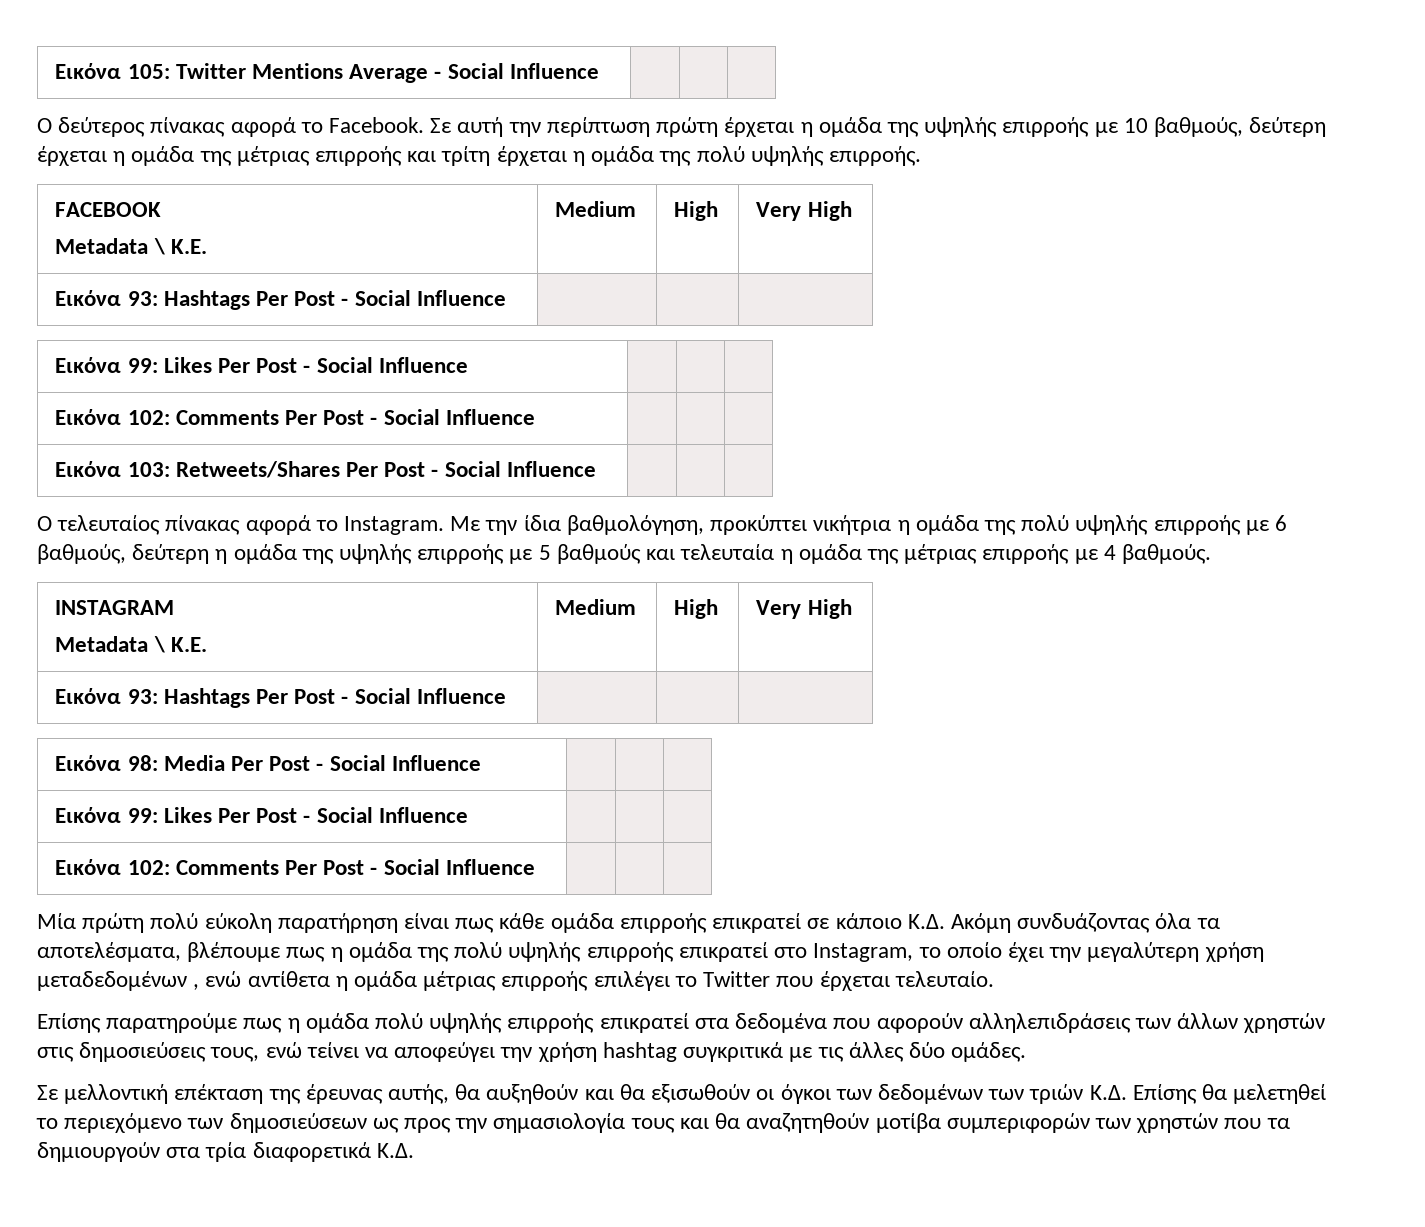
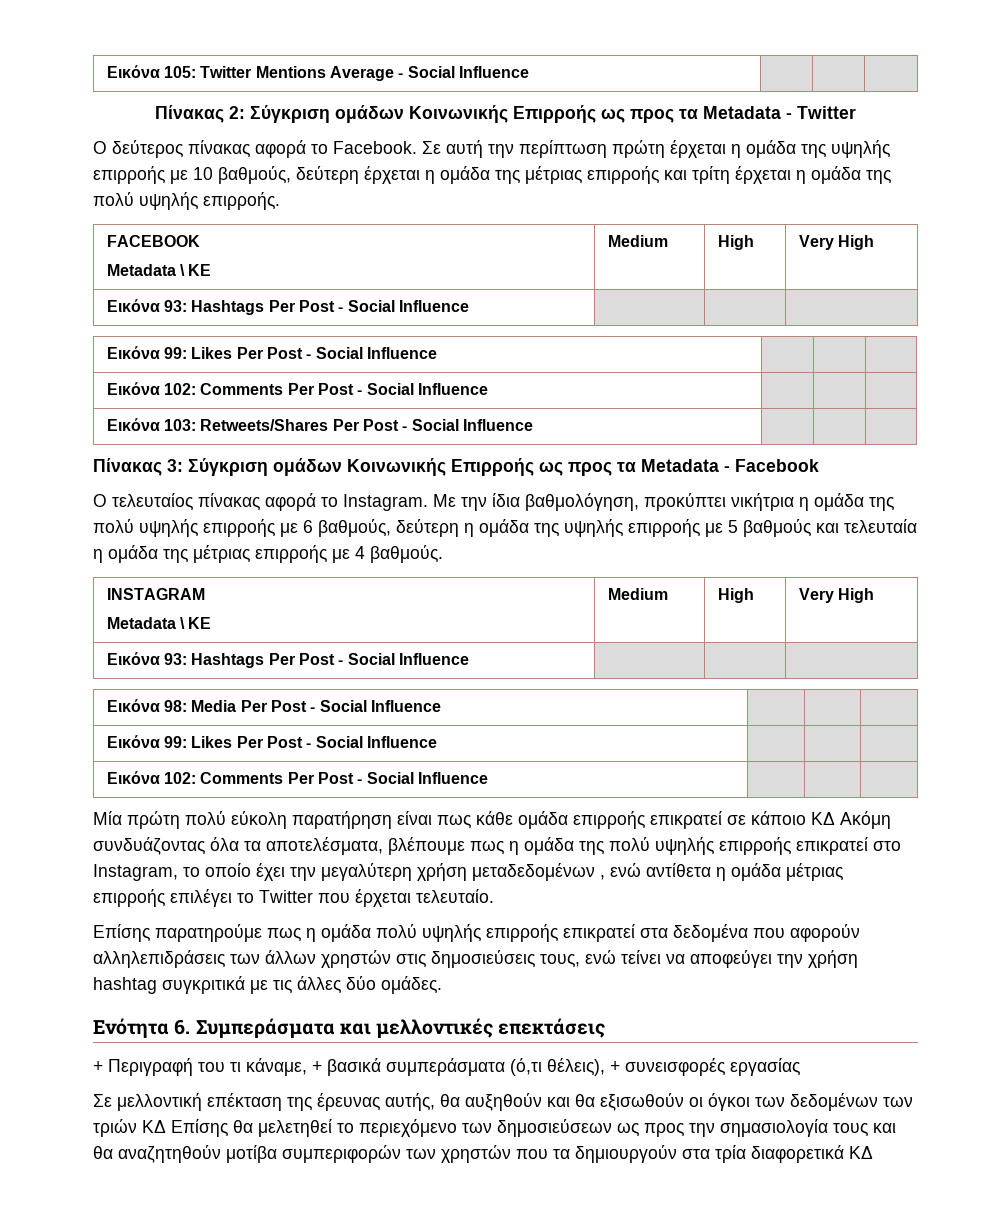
+ Πίνακας 2: Σύγκριση ομάδων Κοινωνικής Επιρροής ως προς τα Metadata - Twitter
  FACEBOOK
- Metadata \ Κ.Ε. | Medium | High | Very High
+ Metadata \ ΚΕ | Medium | High | Very High
+ Πίνακας 3: Σύγκριση ομάδων Κοινωνικής Επιρροής ως προς τα Metadata - Facebook
  INSTAGRAM
- Metadata \ Κ.Ε. | Medium | High | Very High
+ Metadata \ ΚΕ | Medium | High | Very High
- Μία πρώτη πολύ εύκολη παρατήρηση είναι πως κάθε ομάδα επιρροής επικρατεί σε κάποιο Κ.Δ. Ακόμη συνδυάζοντας όλα τα αποτελέσματα, βλέπουμε πως η ομάδα της πολύ υψηλής επιρροής επικρατεί στο Instagram, το οποίο έχει την μεγαλύτερη χρήση μεταδεδομένων , ενώ αντίθετα η ομάδα μέτριας επιρροής επιλέγει το Twitter που έρχεται τελευταίο.
+ Μία πρώτη πολύ εύκολη παρατήρηση είναι πως κάθε ομάδα επιρροής επικρατεί σε κάποιο ΚΔ Ακόμη συνδυάζοντας όλα τα αποτελέσματα, βλέπουμε πως η ομάδα της πολύ υψηλής επιρροής επικρατεί στο Instagram, το οποίο έχει την μεγαλύτερη χρήση μεταδεδομένων , ενώ αντίθετα η ομάδα μέτριας επιρροής επιλέγει το Twitter που έρχεται τελευταίο.
+ Ενότητα 6. Συμπεράσματα και μελλοντικές επεκτάσεις
+ + Περιγραφή του τι κάναμε, + βασικά συμπεράσματα (ό,τι θέλεις), + συνεισφορές εργασίας
- Σε μελλοντική επέκταση της έρευνας αυτής, θα αυξηθούν και θα εξισωθούν οι όγκοι των δεδομένων των τριών Κ.Δ. Επίσης θα μελετηθεί το περιεχόμενο των δημοσιεύσεων ως προς την σημασιολογία τους και θα αναζητηθούν μοτίβα συμπεριφορών των χρηστών που τα δημιουργούν στα τρία διαφορετικά Κ.Δ.
+ Σε μελλοντική επέκταση της έρευνας αυτής, θα αυξηθούν και θα εξισωθούν οι όγκοι των δεδομένων των τριών ΚΔ Επίσης θα μελετηθεί το περιεχόμενο των δημοσιεύσεων ως προς την σημασιολογία τους και θα αναζητηθούν μοτίβα συμπεριφορών των χρηστών που τα δημιουργούν στα τρία διαφορετικά ΚΔ

